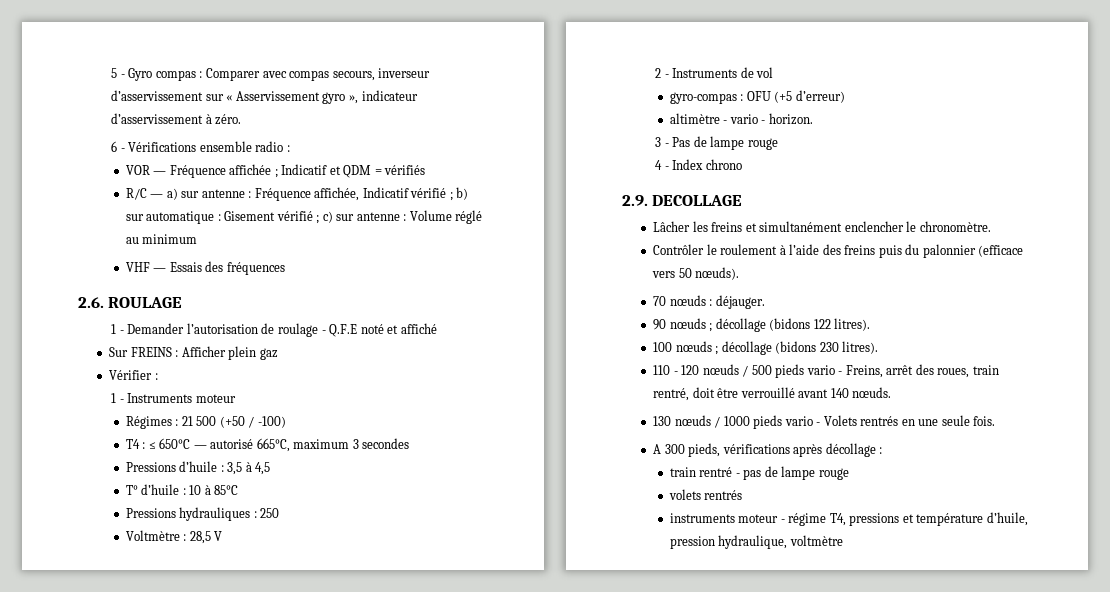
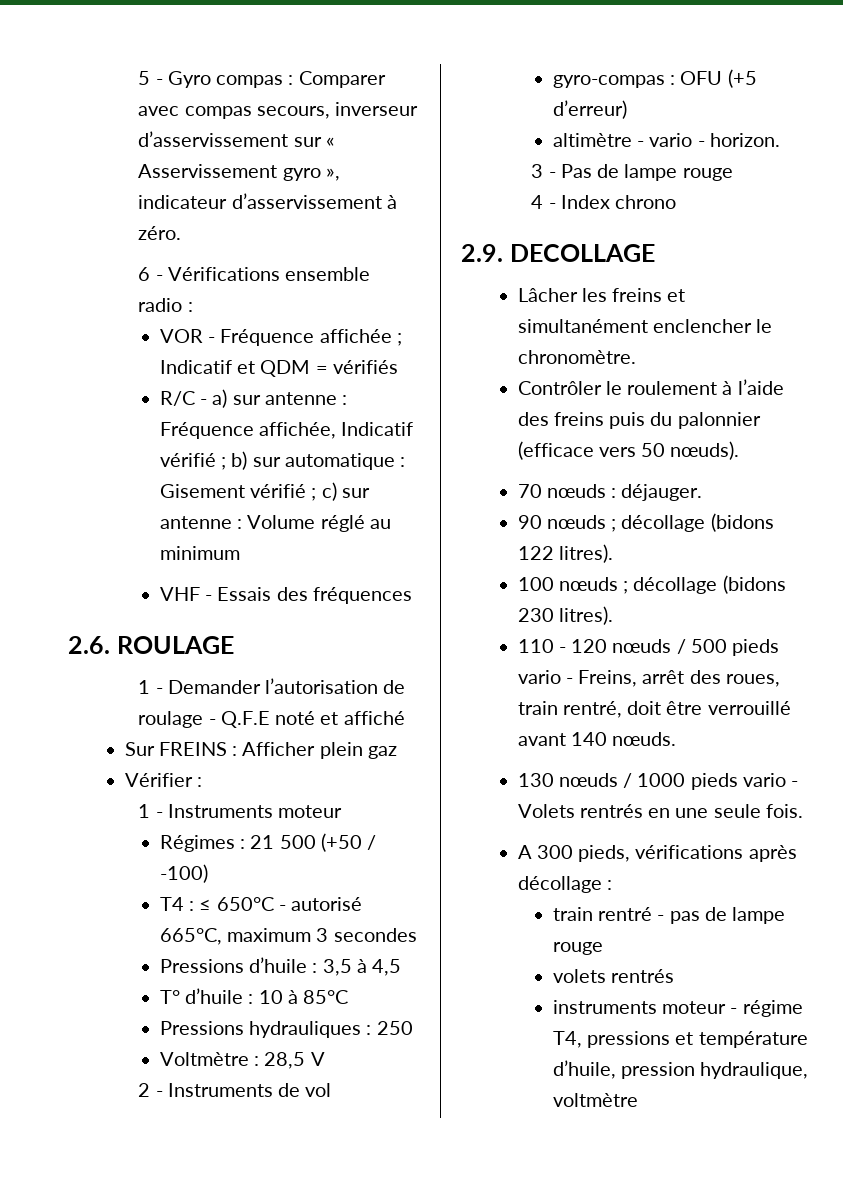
- VOR — Fréquence affichée ; Indicatif et QDM = vérifiés
+ VOR - Fréquence affichée ; Indicatif et QDM = vérifiés
- R/C — a) sur antenne : Fréquence affichée, Indicatif vérifié ; b) sur automatique : Gisement vérifié ; c) sur antenne : Volume réglé au minimum
+ R/C - a) sur antenne : Fréquence affichée, Indicatif vérifié ; b) sur automatique : Gisement vérifié ; c) sur antenne : Volume réglé au minimum
- VHF — Essais des fréquences
+ VHF - Essais des fréquences
- T4 : ≤ 650°C — autorisé 665°C, maximum 3 secondes
+ T4 : ≤ 650°C - autorisé 665°C, maximum 3 secondes

